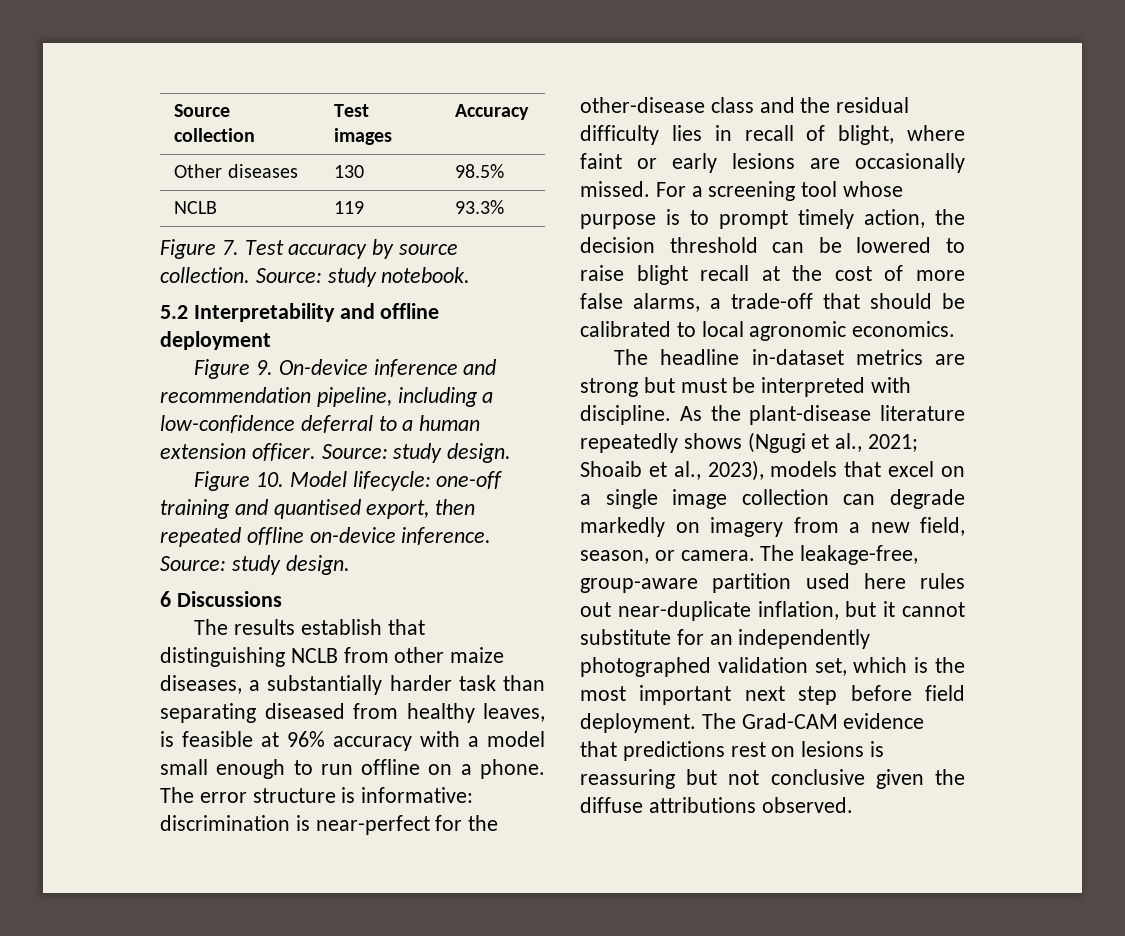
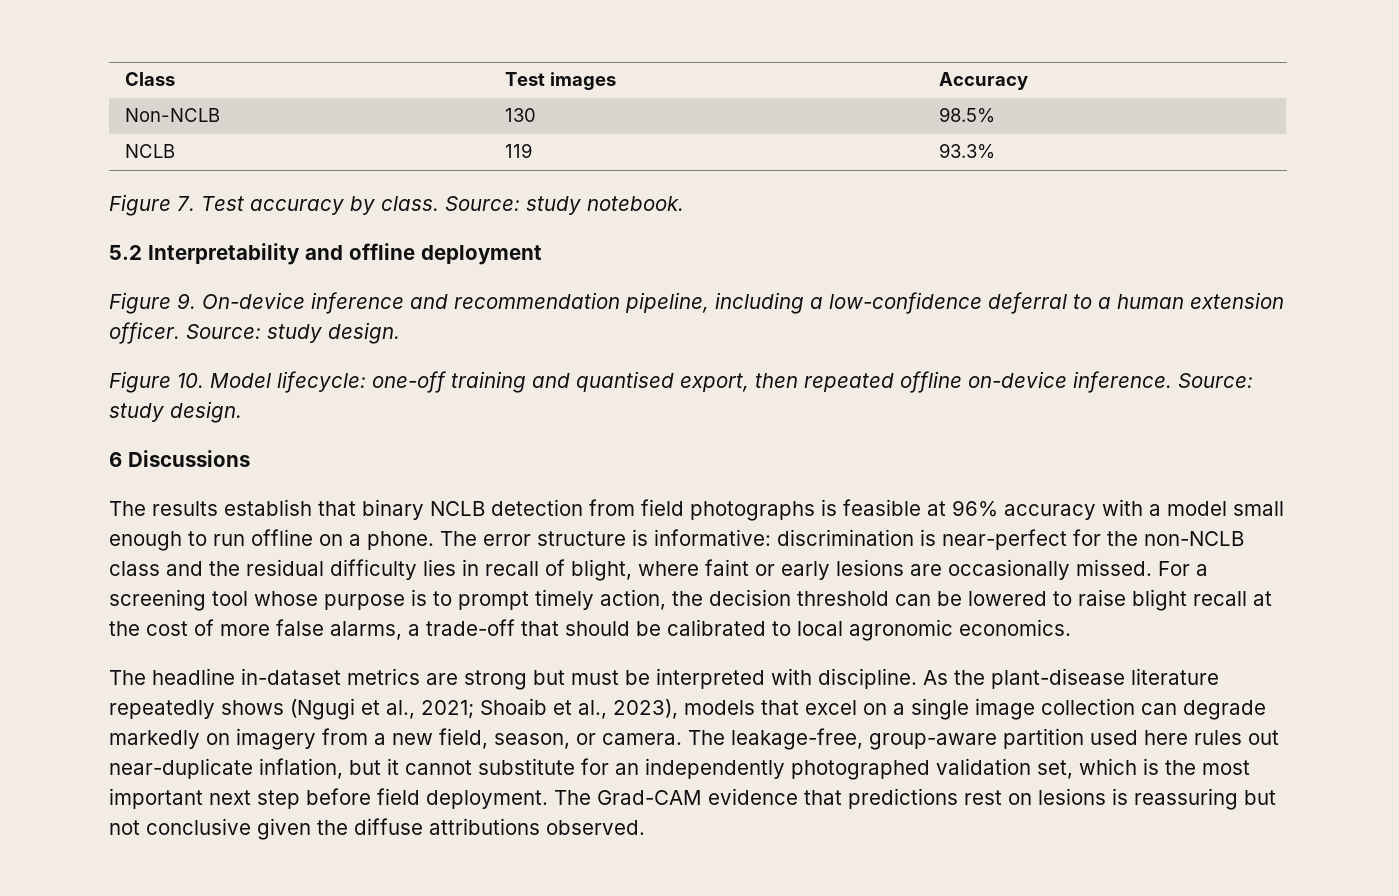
- Source collection | Test images | Accuracy
+ Class | Test images | Accuracy
- Other diseases | 130 | 98.5%
+ Non-NCLB | 130 | 98.5%
- Figure 7. Test accuracy by source collection.
+ Figure 7. Test accuracy by class.
- The results establish that distinguishing NCLB from other maize diseases, a substantially harder task than separating diseased from healthy leaves, is feasible at 96% accuracy with a model small enough to run offline on a phone.
+ The results establish that binary NCLB detection from field photographs is feasible at 96% accuracy with a model small enough to run offline on a phone.
- The error structure is informative: discrimination is near-perfect for the other-disease class and the residual difficulty lies in recall of blight, where faint or early lesions are occasionally missed.
+ The error structure is informative: discrimination is near-perfect for the non-NCLB class and the residual difficulty lies in recall of blight, where faint or early lesions are occasionally missed.

